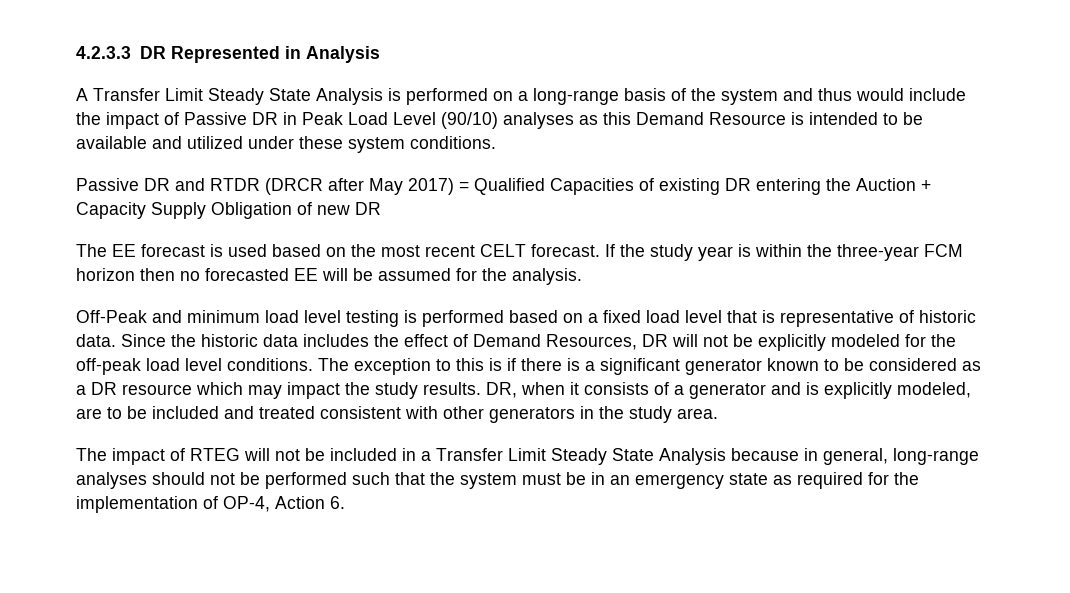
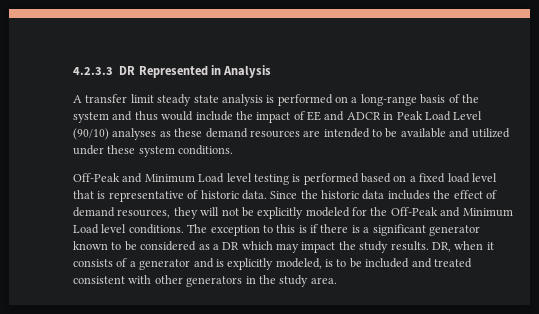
- A Transfer Limit Steady State Analysis is performed on a long-range basis of the system and thus would include the impact of Passive DR in Peak Load Level (90/10) analyses as this Demand Resource is intended to be available and utilized under these system conditions.
+ A transfer limit steady state analysis is performed on a long-range basis of the system and thus would include the impact of EE and ADCR in Peak Load Level (90/10) analyses as these demand resources are intended to be available and utilized under these system conditions.
- Passive DR and RTDR (DRCR after May 2017) = Qualified Capacities of existing DR entering the Auction + Capacity Supply Obligation of new DR
- The EE forecast is used based on the most recent CELT forecast. If the study year is within the three-year FCM horizon then no forecasted EE will be assumed for the analysis.
- Off-Peak and minimum load level testing is performed based on a fixed load level that is representative of historic data.
+ Off-Peak and Minimum Load level testing is performed based on a fixed load level that is representative of historic data.
- Since the historic data includes the effect of Demand Resources, DR will not be explicitly modeled for the off-peak load level conditions.
+ Since the historic data includes the effect of demand resources, they will not be explicitly modeled for the Off-Peak and Minimum Load level conditions.
- The exception to this is if there is a significant generator known to be considered as a DR resource which may impact the study results.
+ The exception to this is if there is a significant generator known to be considered as a DR which may impact the study results.
- DR, when it consists of a generator and is explicitly modeled, are to be included and treated consistent with other generators in the study area.
+ DR, when it consists of a generator and is explicitly modeled, is to be included and treated consistent with other generators in the study area.
- The impact of RTEG will not be included in a Transfer Limit Steady State Analysis because in general, long-range analyses should not be performed such that the system must be in an emergency state as required for the implementation of OP-4, Action 6.

